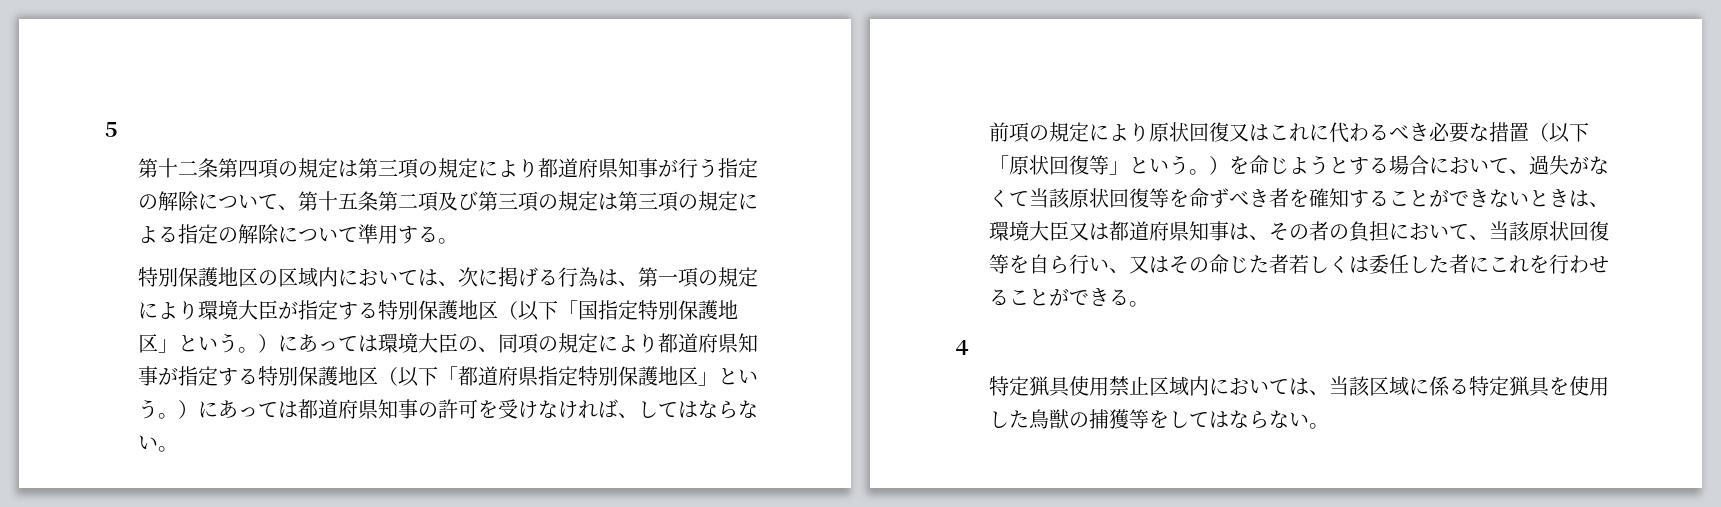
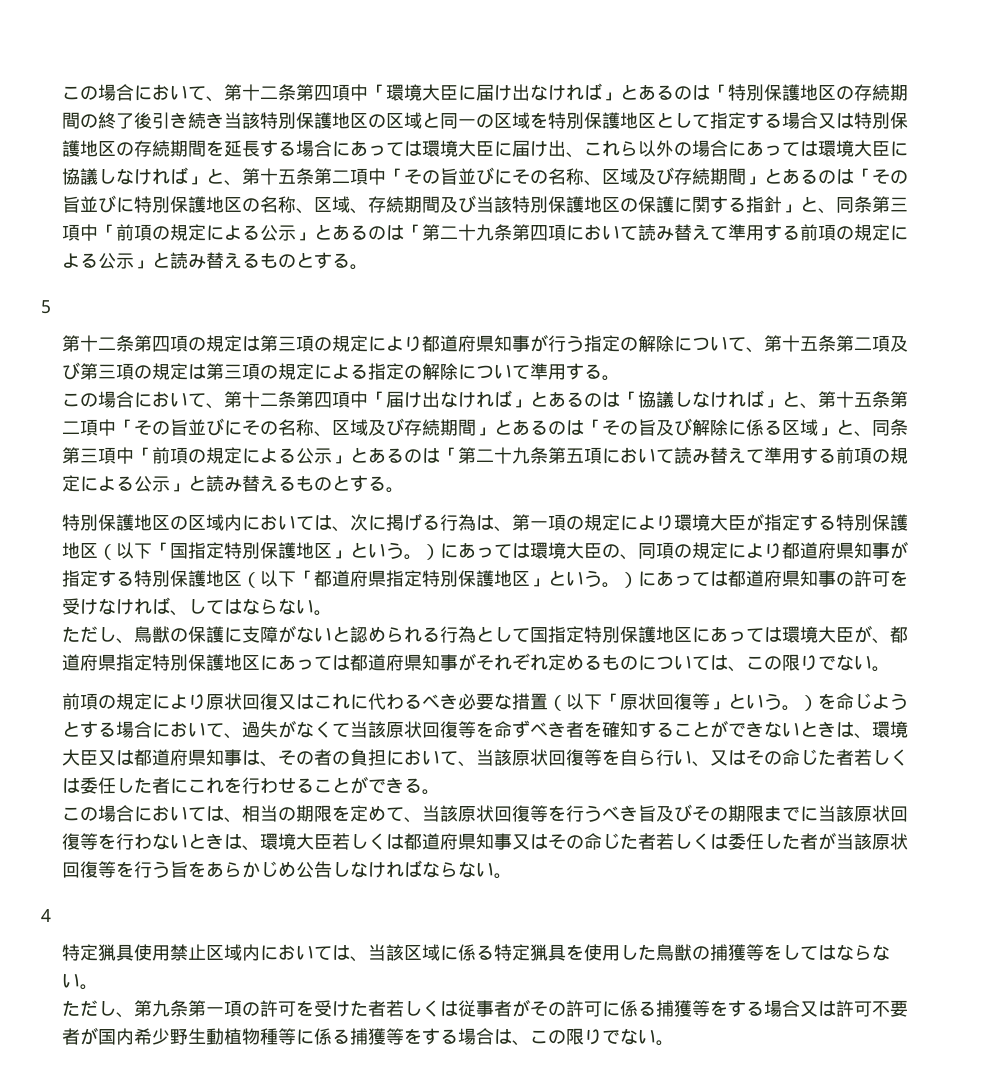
+ この場合において、第十二条第四項中「環境大臣に届け出なければ」とあるのは「特別保護地区の存続期間の終了後引き続き当該特別保護地区の区域と同一の区域を特別保護地区として指定する場合又は特別保護地区の存続期間を延長する場合にあっては環境大臣に届け出、これら以外の場合にあっては環境大臣に協議しなければ」と、第十五条第二項中「その旨並びにその名称、区域及び存続期間」とあるのは「その旨並びに特別保護地区の名称、区域、存続期間及び当該特別保護地区の保護に関する指針」と、同条第三項中「前項の規定による公示」とあるのは「第二十九条第四項において読み替えて準用する前項の規定による公示」と読み替えるものとする。
+ この場合において、第十二条第四項中「届け出なければ」とあるのは「協議しなければ」と、第十五条第二項中「その旨並びにその名称、区域及び存続期間」とあるのは「その旨及び解除に係る区域」と、同条第三項中「前項の規定による公示」とあるのは「第二十九条第五項において読み替えて準用する前項の規定による公示」と読み替えるものとする。
+ ただし、鳥獣の保護に支障がないと認められる行為として国指定特別保護地区にあっては環境大臣が、都道府県指定特別保護地区にあっては都道府県知事がそれぞれ定めるものについては、この限りでない。
+ この場合においては、相当の期限を定めて、当該原状回復等を行うべき旨及びその期限までに当該原状回復等を行わないときは、環境大臣若しくは都道府県知事又はその命じた者若しくは委任した者が当該原状回復等を行う旨をあらかじめ公告しなければならない。
+ ただし、第九条第一項の許可を受けた者若しくは従事者がその許可に係る捕獲等をする場合又は許可不要者が国内希少野生動植物種等に係る捕獲等をする場合は、この限りでない。

